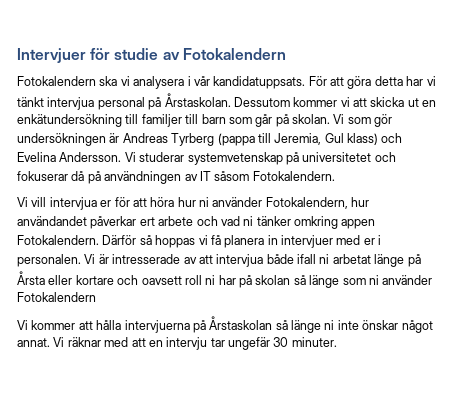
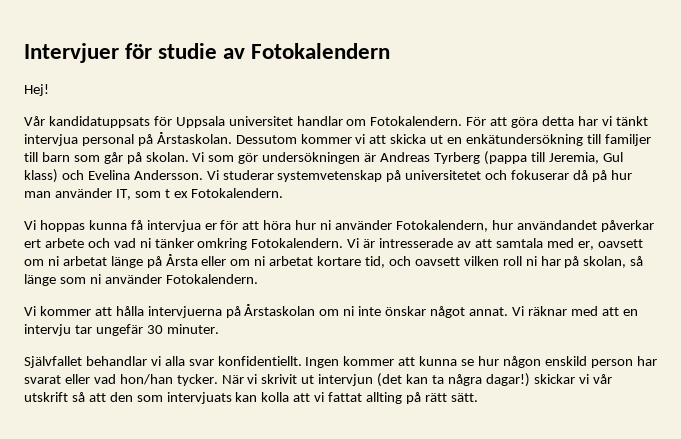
- Fotokalendern ska vi analysera i vår kandidatuppsats.
+ Hej!
+ Vår kandidatuppsats för Uppsala universitet handlar om Fotokalendern.
- Vi studerar systemvetenskap på universitetet och fokuserar då på användningen av IT såsom Fotokalendern.
- Vi vill intervjua er för att höra hur ni använder Fotokalendern, hur användandet påverkar ert arbete och vad ni tänker omkring appen Fotokalendern. Därför så hoppas vi få planera in intervjuer med er i personalen.
+ Vi studerar systemvetenskap på universitetet och fokuserar då på hur man använder IT, som t ex Fotokalendern.
+ Vi hoppas kunna få intervjua er för att höra hur ni använder Fotokalendern, hur användandet påverkar ert arbete och vad ni tänker omkring Fotokalendern.
- Vi är intresserade av att intervjua både ifall ni arbetat länge på Årsta eller kortare och oavsett roll ni har på skolan så länge som ni använder Fotokalendern
+ Vi är intresserade av att samtala med er, oavsett om ni arbetat länge på Årsta eller om ni arbetat kortare tid, och oavsett vilken roll ni har på skolan, så länge som ni använder Fotokalendern.
- Vi kommer att hålla intervjuerna på Årstaskolan så länge ni inte önskar något annat.
+ Vi kommer att hålla intervjuerna på Årstaskolan om ni inte önskar något annat.
+ Självfallet behandlar vi alla svar konfidentiellt. Ingen kommer att kunna se hur någon enskild person har svarat eller vad hon/han tycker. När vi skrivit ut intervjun (det kan ta några dagar!) skickar vi vår utskrift så att den som intervjuats kan kolla att vi fattat allting på rätt sätt.

